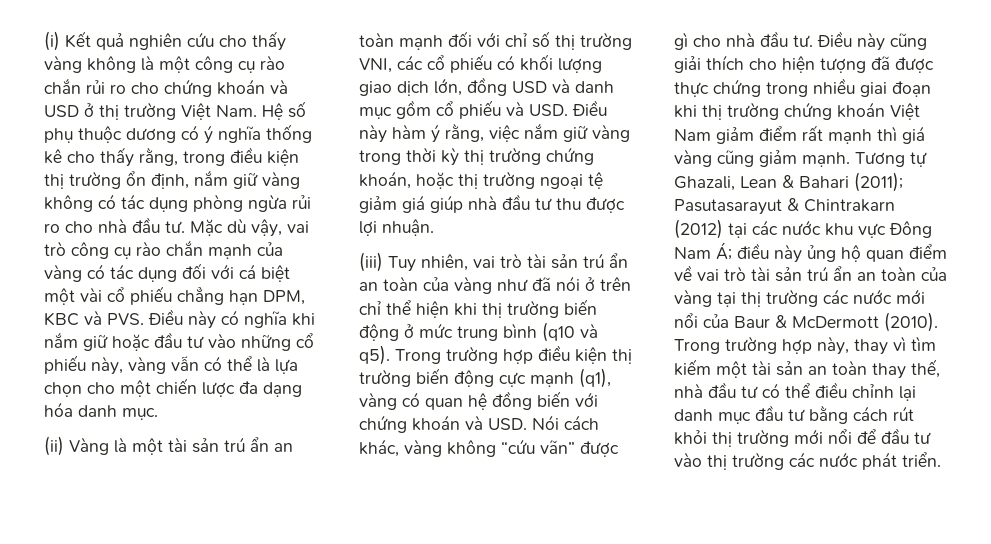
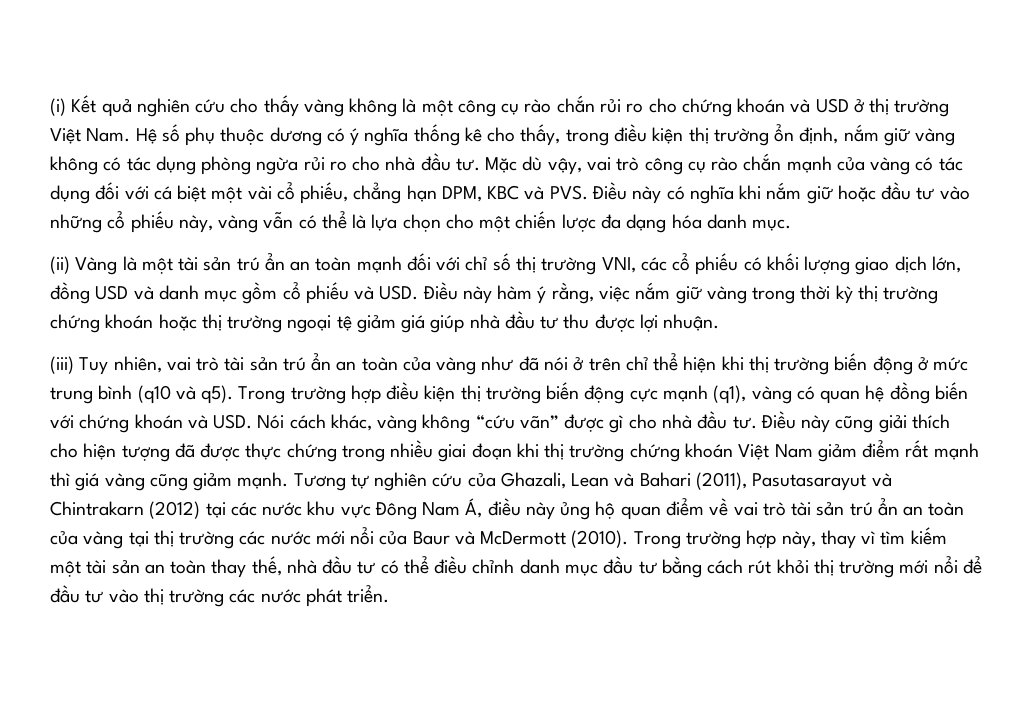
- (i) Kết quả nghiên cứu cho thấy vàng không là một công cụ rào chắn rủi ro cho chứng khoán và USD ở thị trường Việt Nam. Hệ số phụ thuộc dương có ý nghĩa thống kê cho thấy rằng, trong điều kiện thị trường ổn định, nắm giữ vàng không có tác dụng phòng ngừa rủi ro cho nhà đầu tư.
+ (i) Kết quả nghiên cứu cho thấy vàng không là một công cụ rào chắn rủi ro cho chứng khoán và USD ở thị trường Việt Nam. Hệ số phụ thuộc dương có ý nghĩa thống kê cho thấy, trong điều kiện thị trường ổn định, nắm giữ vàng không có tác dụng phòng ngừa rủi ro cho nhà đầu tư.
- Mặc dù vậy, vai trò công cụ rào chắn mạnh của vàng có tác dụng đối với cá biệt một vài cổ phiếu chẳng hạn DPM, KBC và PVS. Điều này có nghĩa khi nắm giữ hoặc đầu tư vào những cổ phiếu này, vàng vẫn có thể là lựa chọn cho một chiến lược đa dạng hóa danh mục.
+ Mặc dù vậy, vai trò công cụ rào chắn mạnh của vàng có tác dụng đối với cá biệt một vài cổ phiếu, chẳng hạn DPM, KBC và PVS. Điều này có nghĩa khi nắm giữ hoặc đầu tư vào những cổ phiếu này, vàng vẫn có thể là lựa chọn cho một chiến lược đa dạng hóa danh mục.
- (ii) Vàng là một tài sản trú ẩn an toàn mạnh đối với chỉ số thị trường VNI, các cổ phiếu có khối lượng giao dịch lớn, đồng USD và danh mục gồm cổ phiếu và USD. Điều này hàm ý rằng, việc nắm giữ vàng trong thời kỳ thị trường chứng khoán, hoặc thị trường ngoại tệ giảm giá giúp nhà đầu tư thu được lợi nhuận.
+ (ii) Vàng là một tài sản trú ẩn an toàn mạnh đối với chỉ số thị trường VNI, các cổ phiếu có khối lượng giao dịch lớn, đồng USD và danh mục gồm cổ phiếu và USD. Điều này hàm ý rằng, việc nắm giữ vàng trong thời kỳ thị trường chứng khoán hoặc thị trường ngoại tệ giảm giá giúp nhà đầu tư thu được lợi nhuận.
- Tương tự Ghazali, Lean & Bahari (2011); Pasutasarayut & Chintrakarn (2012) tại các nước khu vực Đông Nam Á; điều này ủng hộ quan điểm về vai trò tài sản trú ẩn an toàn của vàng tại thị trường các nước mới nổi của Baur & McDermott (2010).
+ Tương tự nghiên cứu của Ghazali, Lean và Bahari (2011), Pasutasarayut và Chintrakarn (2012) tại các nước khu vực Đông Nam Á, điều này ủng hộ quan điểm về vai trò tài sản trú ẩn an toàn của vàng tại thị trường các nước mới nổi của Baur và McDermott (2010).
- Trong trường hợp này, thay vì tìm kiếm một tài sản an toàn thay thế, nhà đầu tư có thể điều chỉnh lại danh mục đầu tư bằng cách rút khỏi thị trường mới nổi để đầu tư vào thị trường các nước phát triển.
+ Trong trường hợp này, thay vì tìm kiếm một tài sản an toàn thay thế, nhà đầu tư có thể điều chỉnh danh mục đầu tư bằng cách rút khỏi thị trường mới nổi để đầu tư vào thị trường các nước phát triển.

